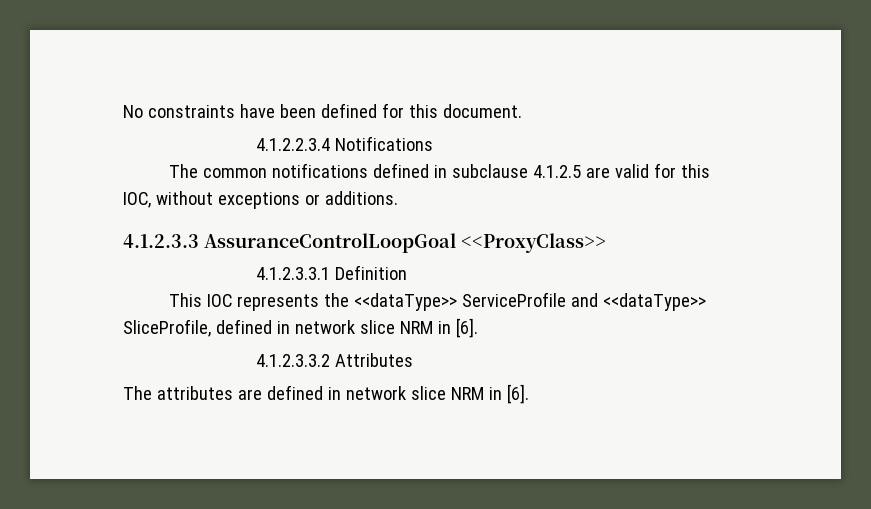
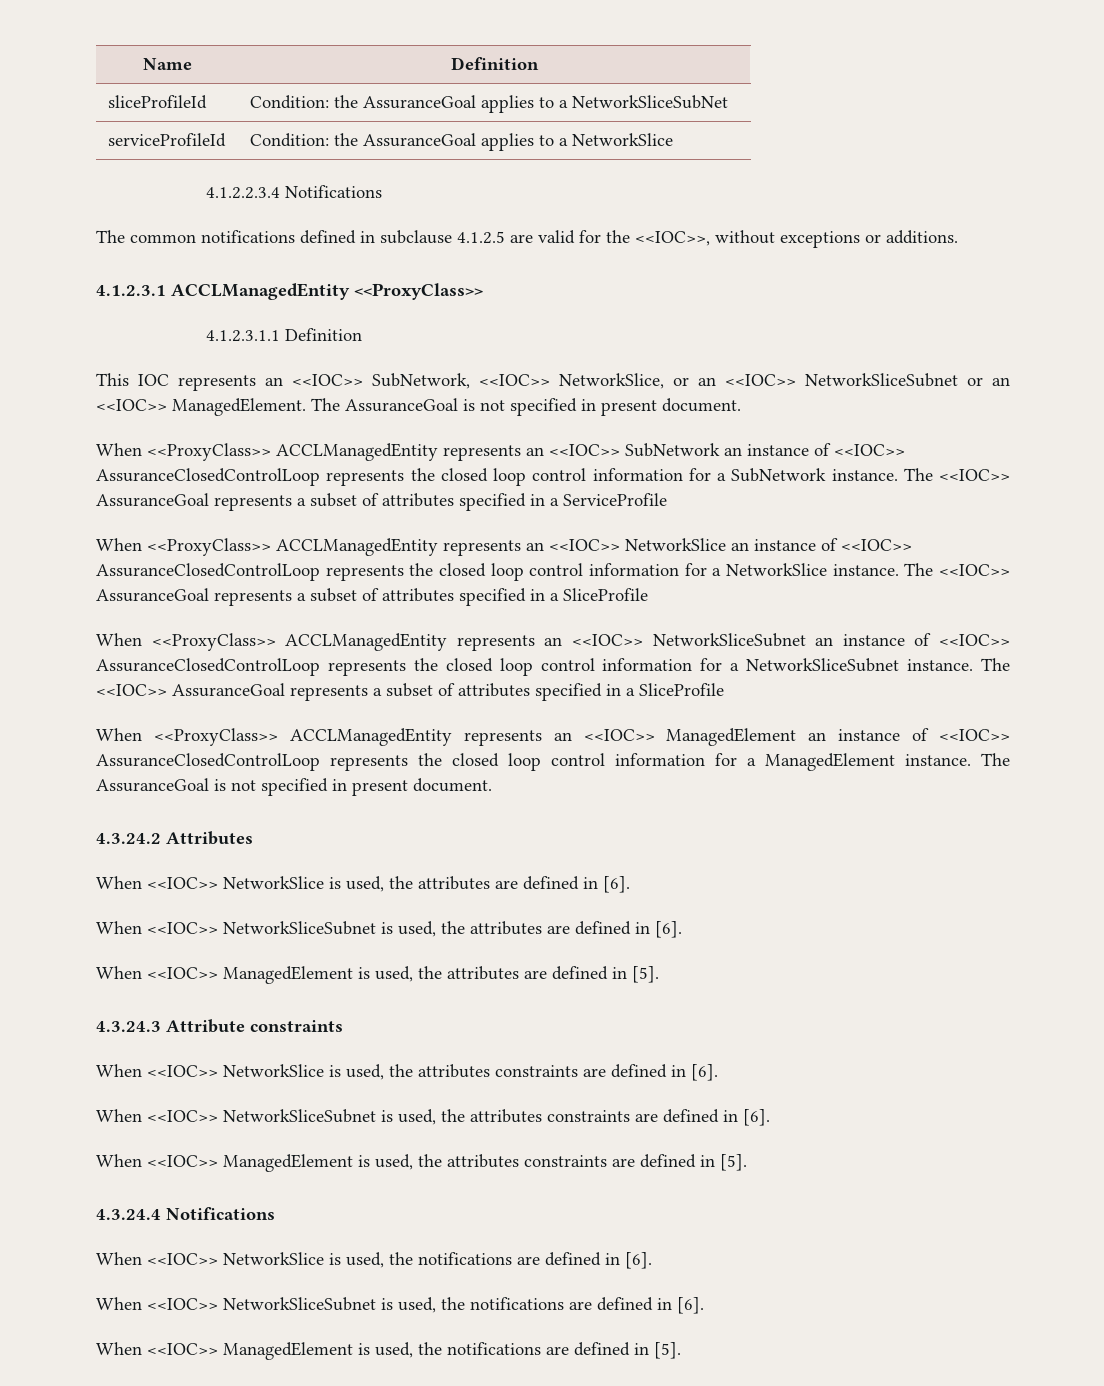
- No constraints have been defined for this document.
+ Name | Definition
+ sliceProfileId | Condition: the AssuranceGoal applies to a NetworkSliceSubNet
+ serviceProfileId | Condition: the AssuranceGoal applies to a NetworkSlice
- The common notifications defined in subclause 4.1.2.5 are valid for this IOC, without exceptions or additions.
+ The common notifications defined in subclause 4.1.2.5 are valid for the <<IOC>>, without exceptions or additions.
- 4.1.2.3.3 AssuranceControlLoopGoal <<ProxyClass>>
+ 4.1.2.3.1 ACCLManagedEntity <<ProxyClass>>
- 4.1.2.3.3.1 Definition
+ 4.1.2.3.1.1 Definition
- This IOC represents the <<dataType>> ServiceProfile and <<dataType>> SliceProfile, defined in network slice NRM in [6].
- 4.1.2.3.3.2 Attributes
- The attributes are defined in network slice NRM in [6].
+ This IOC represents an <<IOC>> SubNetwork, <<IOC>> NetworkSlice, or an <<IOC>> NetworkSliceSubnet or an <<IOC>> ManagedElement. The AssuranceGoal is not specified in present document.
+ When <<ProxyClass>> ACCLManagedEntity represents an <<IOC>> SubNetwork an instance of <<IOC>> AssuranceClosedControlLoop represents the closed loop control information for a SubNetwork instance. The <<IOC>> AssuranceGoal represents a subset of attributes specified in a ServiceProfile
+ When <<ProxyClass>> ACCLManagedEntity represents an <<IOC>> NetworkSlice an instance of <<IOC>> AssuranceClosedControlLoop represents the closed loop control information for a NetworkSlice instance. The <<IOC>> AssuranceGoal represents a subset of attributes specified in a SliceProfile
+ When <<ProxyClass>> ACCLManagedEntity represents an <<IOC>> NetworkSliceSubnet an instance of <<IOC>> AssuranceClosedControlLoop represents the closed loop control information for a NetworkSliceSubnet instance. The <<IOC>> AssuranceGoal represents a subset of attributes specified in a SliceProfile
+ When <<ProxyClass>> ACCLManagedEntity represents an <<IOC>> ManagedElement an instance of <<IOC>> AssuranceClosedControlLoop represents the closed loop control information for a ManagedElement instance. The AssuranceGoal is not specified in present document.
+ 4.3.24.2 Attributes
+ When <<IOC>> NetworkSlice is used, the attributes are defined in [6].
+ When <<IOC>> NetworkSliceSubnet is used, the attributes are defined in [6].
+ When <<IOC>> ManagedElement is used, the attributes are defined in [5].
+ 4.3.24.3 Attribute constraints
+ When <<IOC>> NetworkSlice is used, the attributes constraints are defined in [6].
+ When <<IOC>> NetworkSliceSubnet is used, the attributes constraints are defined in [6].
+ When <<IOC>> ManagedElement is used, the attributes constraints are defined in [5].
+ 4.3.24.4 Notifications
+ When <<IOC>> NetworkSlice is used, the notifications are defined in [6].
+ When <<IOC>> NetworkSliceSubnet is used, the notifications are defined in [6].
+ When <<IOC>> ManagedElement is used, the notifications are defined in [5].

